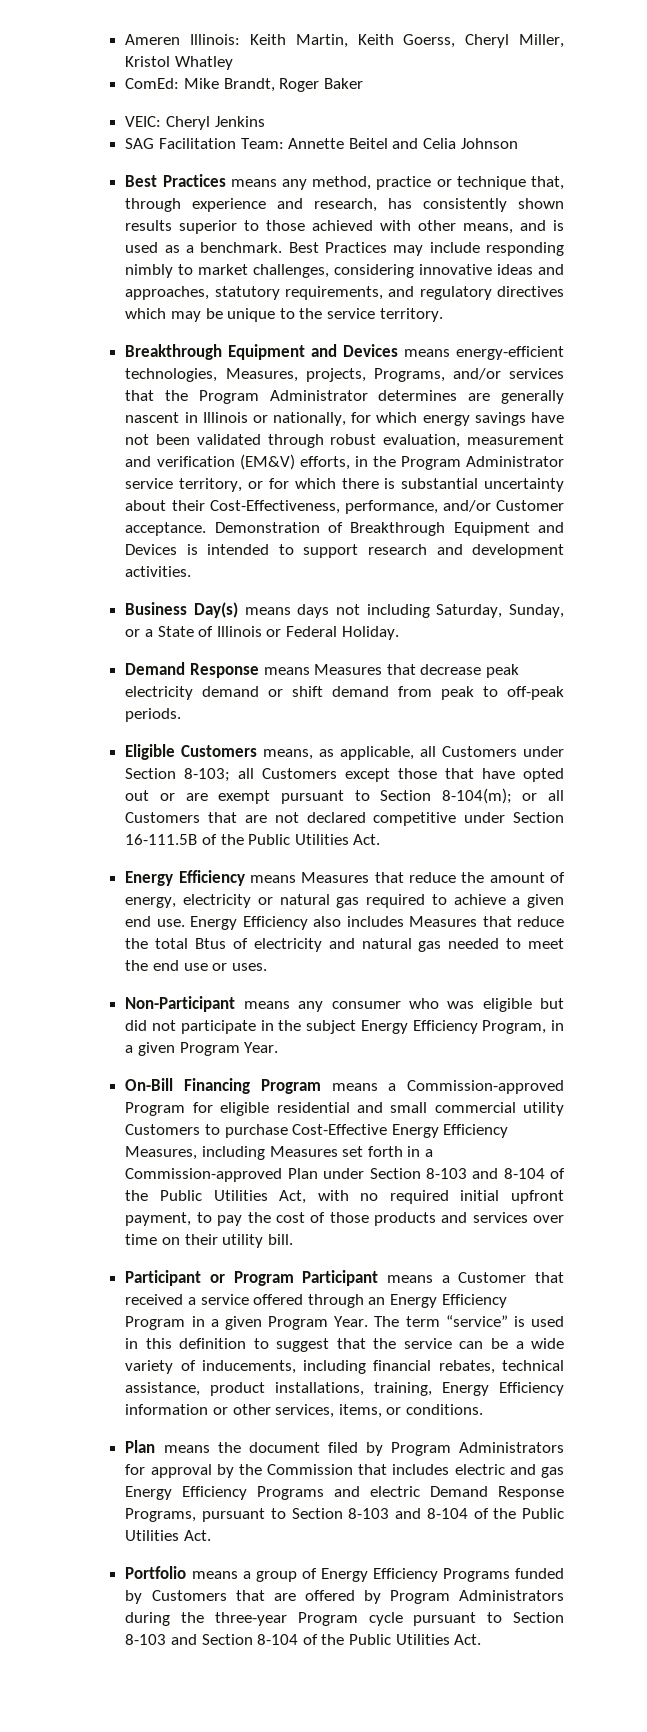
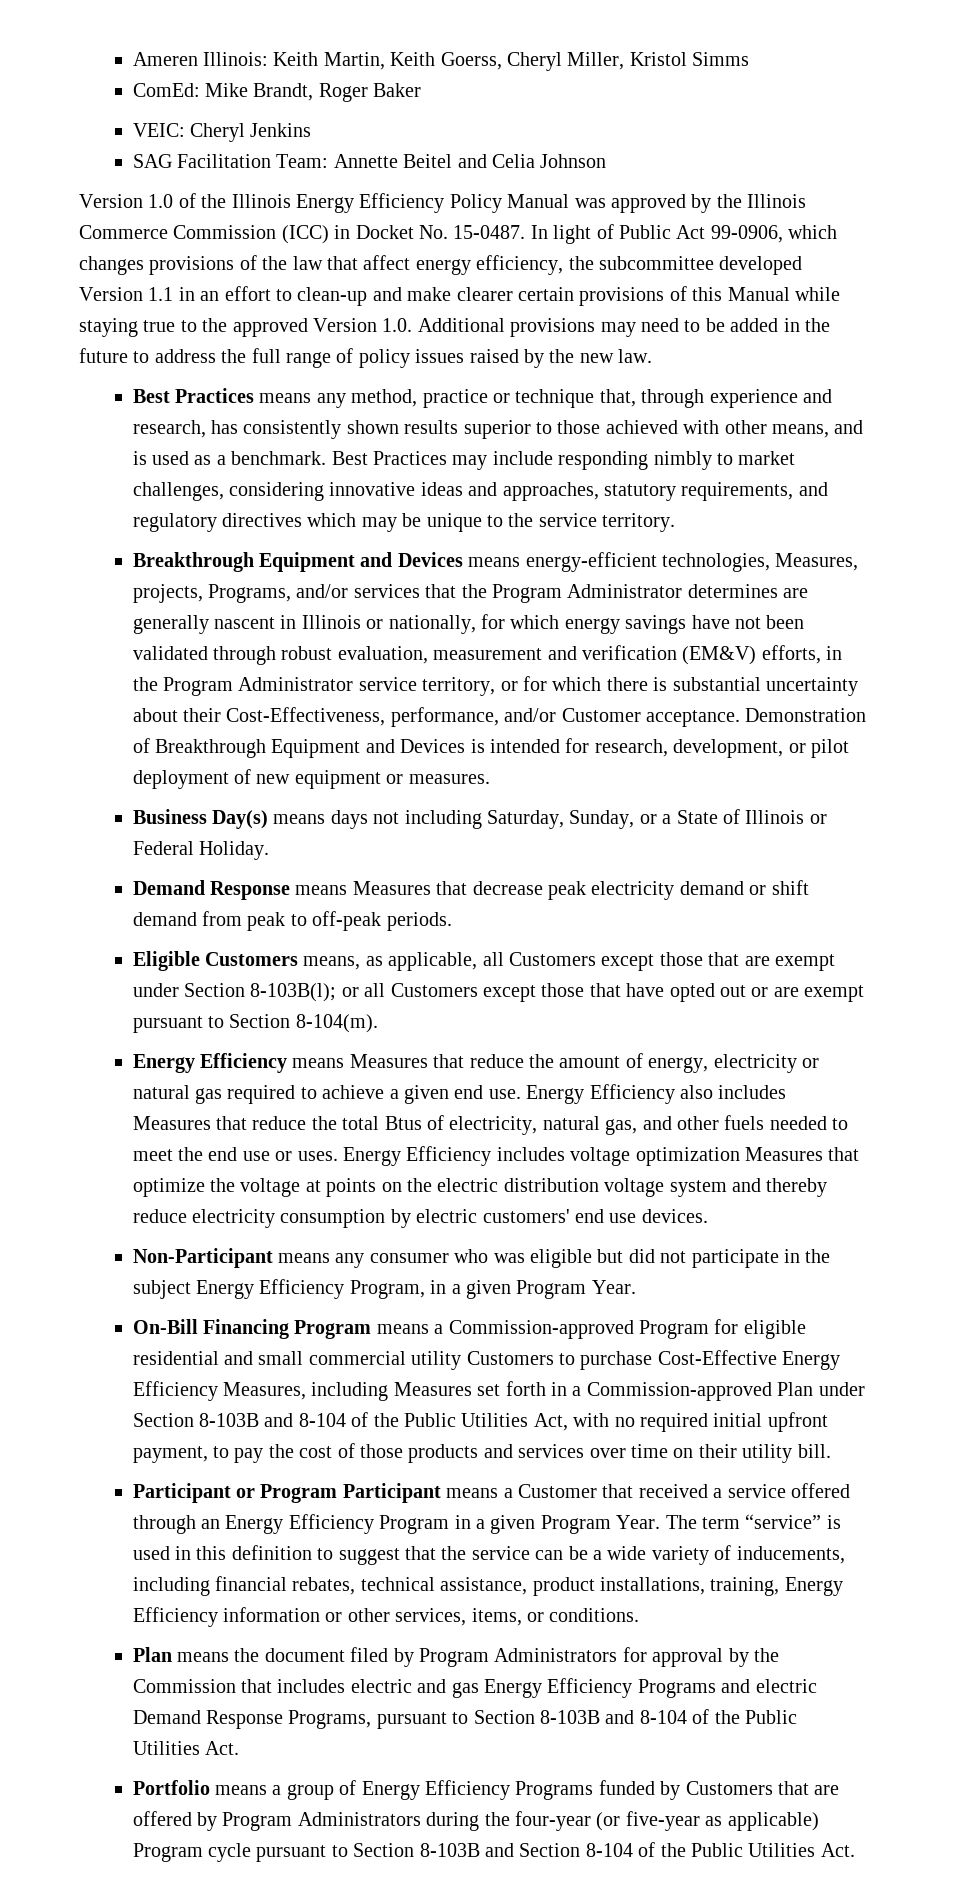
- Ameren Illinois: Keith Martin, Keith Goerss, Cheryl Miller, Kristol Whatley
+ Ameren Illinois: Keith Martin, Keith Goerss, Cheryl Miller, Kristol Simms
+ Version 1.0 of the Illinois Energy Efficiency Policy Manual was approved by the Illinois Commerce Commission (ICC) in Docket No. 15-0487. In light of Public Act 99-0906, which changes provisions of the law that affect energy efficiency, the subcommittee developed Version 1.1 in an effort to clean-up and make clearer certain provisions of this Manual while staying true to the approved Version 1.0. Additional provisions may need to be added in the future to address the full range of policy issues raised by the new law.
- Demonstration of Breakthrough Equipment and Devices is intended to support research and development activities.
+ Demonstration of Breakthrough Equipment and Devices is intended for research, development, or pilot deployment of new equipment or measures.
- Eligible Customers means, as applicable, all Customers under Section 8-103; all Customers except those that have opted out or are exempt pursuant to Section 8-104(m); or all Customers that are not declared competitive under Section 16-111.5B of the Public Utilities Act.
+ Eligible Customers means, as applicable, all Customers except those that are exempt under Section 8-103B(l); or all Customers except those that have opted out or are exempt pursuant to Section 8-104(m).
- Energy Efficiency also includes Measures that reduce the total Btus of electricity and natural gas needed to meet the end use or uses.
+ Energy Efficiency also includes Measures that reduce the total Btus of electricity, natural gas, and other fuels needed to meet the end use or uses. Energy Efficiency includes voltage optimization Measures that optimize the voltage at points on the electric distribution voltage system and thereby reduce electricity consumption by electric customers' end use devices.
- On-Bill Financing Program means a Commission-approved Program for eligible residential and small commercial utility Customers to purchase Cost-Effective Energy Efficiency Measures, including Measures set forth in a Commission-approved Plan under Section 8-103 and 8-104 of the Public Utilities Act, with no required initial upfront payment, to pay the cost of those products and services over time on their utility bill.
+ On-Bill Financing Program means a Commission-approved Program for eligible residential and small commercial utility Customers to purchase Cost-Effective Energy Efficiency Measures, including Measures set forth in a Commission-approved Plan under Section 8-103B and 8-104 of the Public Utilities Act, with no required initial upfront payment, to pay the cost of those products and services over time on their utility bill.
- Plan means the document filed by Program Administrators for approval by the Commission that includes electric and gas Energy Efficiency Programs and electric Demand Response Programs, pursuant to Section 8-103 and 8-104 of the Public Utilities Act.
+ Plan means the document filed by Program Administrators for approval by the Commission that includes electric and gas Energy Efficiency Programs and electric Demand Response Programs, pursuant to Section 8-103B and 8-104 of the Public Utilities Act.
- Portfolio means a group of Energy Efficiency Programs funded by Customers that are offered by Program Administrators during the three-year Program cycle pursuant to Section 8-103 and Section 8-104 of the Public Utilities Act.
+ Portfolio means a group of Energy Efficiency Programs funded by Customers that are offered by Program Administrators during the four-year (or five-year as applicable) Program cycle pursuant to Section 8-103B and Section 8-104 of the Public Utilities Act.

